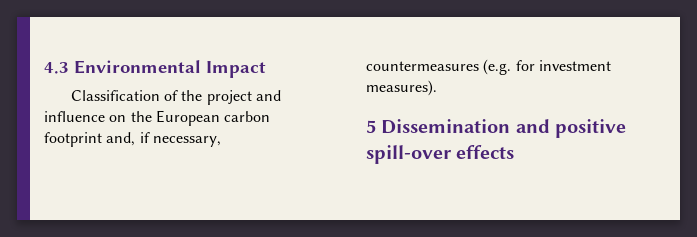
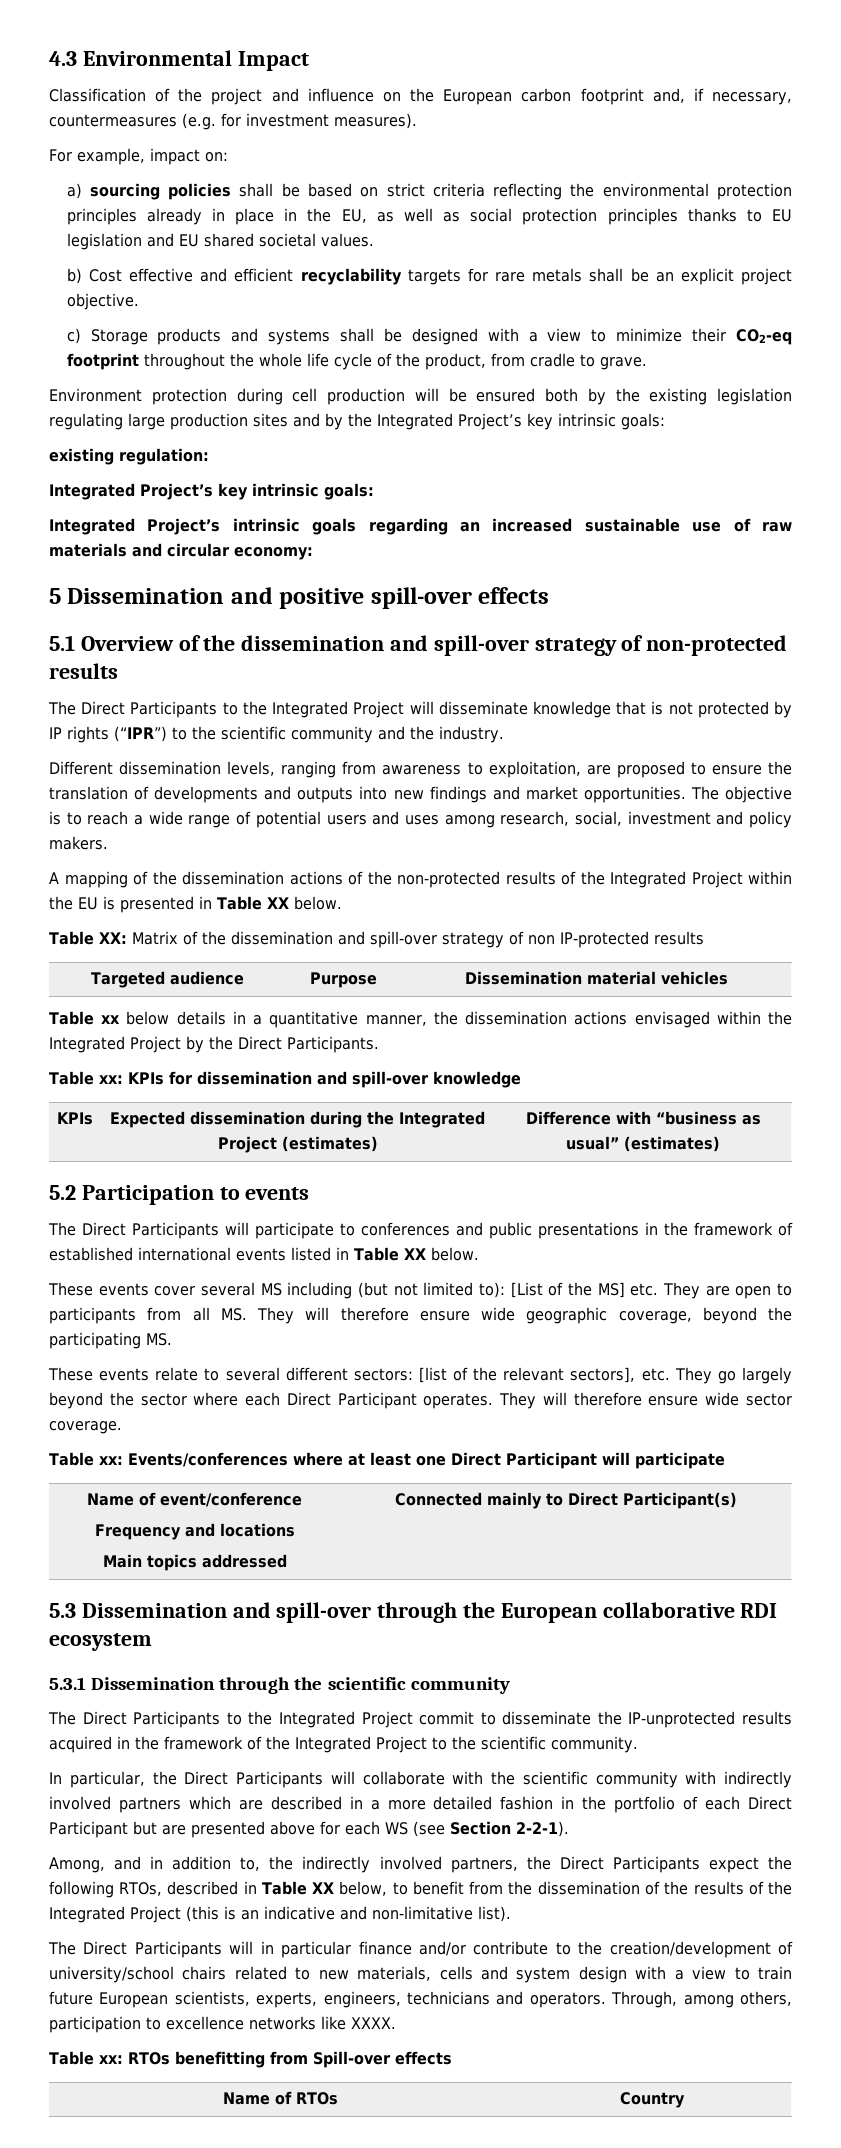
+ For example, impact on:
+ a) sourcing policies shall be based on strict criteria reflecting the environmental protection principles already in place in the EU, as well as social protection principles thanks to EU legislation and EU shared societal values.
+ b) Cost effective and efficient recyclability targets for rare metals shall be an explicit project objective.
+ c) Storage products and systems shall be designed with a view to minimize their CO2-eq footprint throughout the whole life cycle of the product, from cradle to grave.
+ Environment protection during cell production will be ensured both by the existing legislation regulating large production sites and by the Integrated Project’s key intrinsic goals:
+ existing regulation:
+ Integrated Project’s key intrinsic goals:
+ Integrated Project’s intrinsic goals regarding an increased sustainable use of raw materials and circular economy:
+ 5.1 Overview of the dissemination and spill-over strategy of non-protected results
+ The Direct Participants to the Integrated Project will disseminate knowledge that is not protected by IP rights (“IPR”) to the scientific community and the industry.
+ Different dissemination levels, ranging from awareness to exploitation, are proposed to ensure the translation of developments and outputs into new findings and market opportunities. The objective is to reach a wide range of potential users and uses among research, social, investment and policy makers.
+ A mapping of the dissemination actions of the non-protected results of the Integrated Project within the EU is presented in Table XX below.
+ Table XX: Matrix of the dissemination and spill-over strategy of non IP-protected results
+ Targeted audience | Purpose | Dissemination material vehicles
+ Table xx below details in a quantitative manner, the dissemination actions envisaged within the Integrated Project by the Direct Participants.
+ Table xx: KPIs for dissemination and spill-over knowledge
+ KPIs | Expected dissemination during the Integrated Project (estimates) | Difference with “business as usual” (estimates)
+ 5.2 Participation to events
+ The Direct Participants will participate to conferences and public presentations in the framework of established international events listed in Table XX below.
+ These events cover several MS including (but not limited to): [List of the MS] etc. They are open to participants from all MS. They will therefore ensure wide geographic coverage, beyond the participating MS.
+ These events relate to several different sectors: [list of the relevant sectors], etc. They go largely beyond the sector where each Direct Participant operates. They will therefore ensure wide sector coverage.
+ Table xx: Events/conferences where at least one Direct Participant will participate
+ Name of event/conference
+ Frequency and locations
+ Main topics addressed | Connected mainly to Direct Participant(s)
+ 5.3 Dissemination and spill-over through the European collaborative RDI ecosystem
+ 5.3.1 Dissemination through the scientific community
+ The Direct Participants to the Integrated Project commit to disseminate the IP-unprotected results acquired in the framework of the Integrated Project to the scientific community.
+ In particular, the Direct Participants will collaborate with the scientific community with indirectly involved partners which are described in a more detailed fashion in the portfolio of each Direct Participant but are presented above for each WS (see Section 2-2-1).
+ Among, and in addition to, the indirectly involved partners, the Direct Participants expect the following RTOs, described in Table XX below, to benefit from the dissemination of the results of the Integrated Project (this is an indicative and non-limitative list).
+ The Direct Participants will in particular finance and/or contribute to the creation/development of university/school chairs related to new materials, cells and system design with a view to train future European scientists, experts, engineers, technicians and operators. Through, among others, participation to excellence networks like XXXX.
+ Table xx: RTOs benefitting from Spill-over effects
+ Name of RTOs | Country

